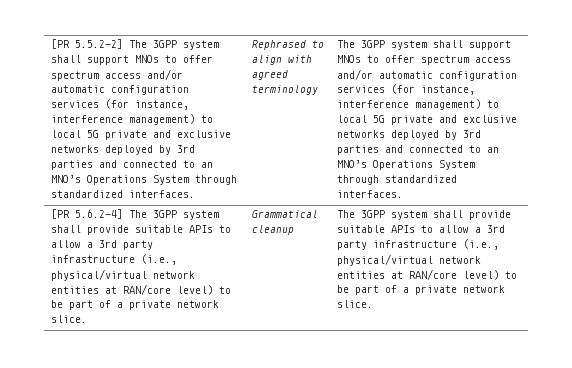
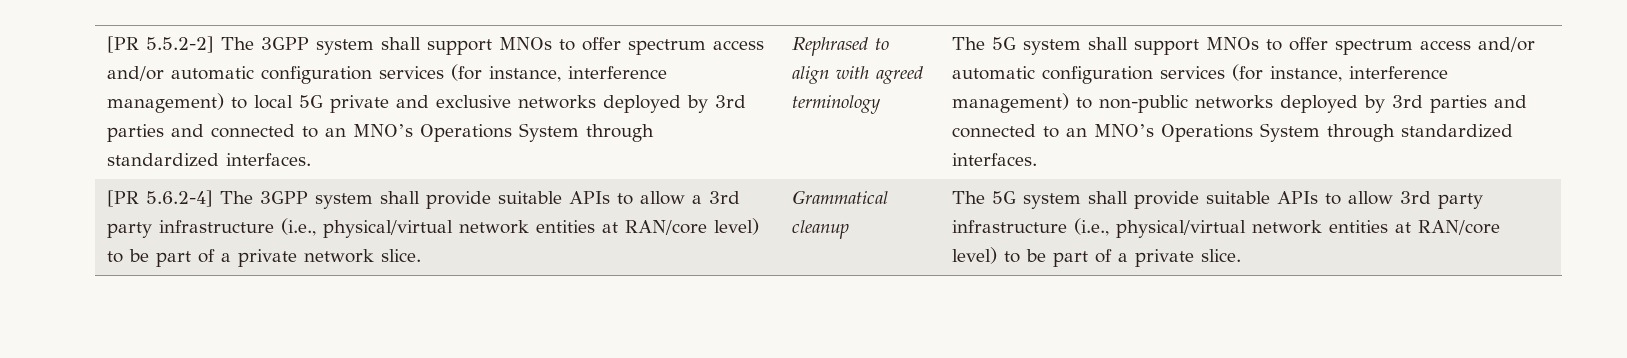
- Rephrased to align with agreed terminology | The 3GPP system shall support MNOs to offer spectrum access and/or automatic configuration services (for instance, interference management) to local 5G private and exclusive networks deployed by 3rd parties and connected to an MNO’s Operations System through standardized interfaces.
+ Rephrased to align with agreed terminology | The 5G system shall support MNOs to offer spectrum access and/or automatic configuration services (for instance, interference management) to non-public networks deployed by 3rd parties and connected to an MNO’s Operations System through standardized interfaces.
- Grammatical cleanup | The 3GPP system shall provide suitable APIs to allow a 3rd party infrastructure (i.e., physical/virtual network entities at RAN/core level) to be part of a private network slice.
+ Grammatical cleanup | The 5G system shall provide suitable APIs to allow 3rd party infrastructure (i.e., physical/virtual network entities at RAN/core level) to be part of a private slice.

